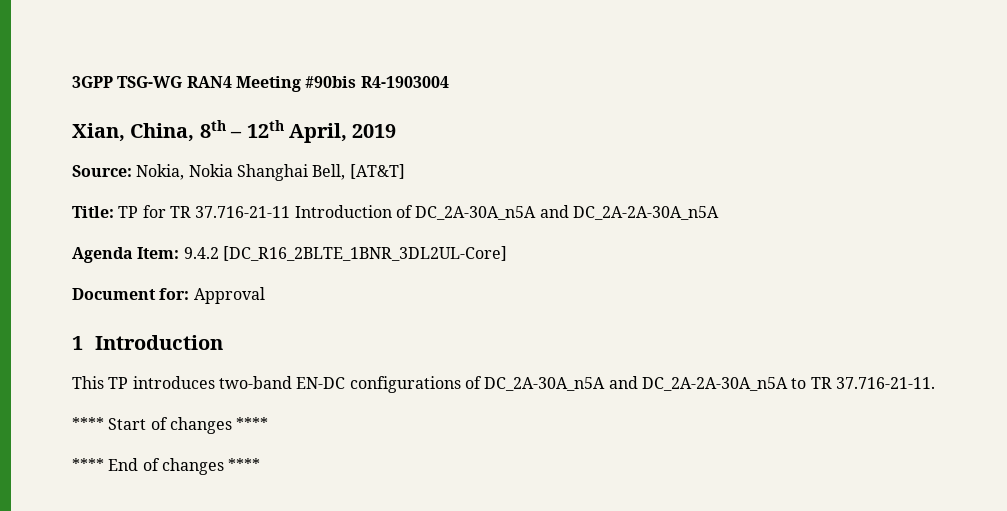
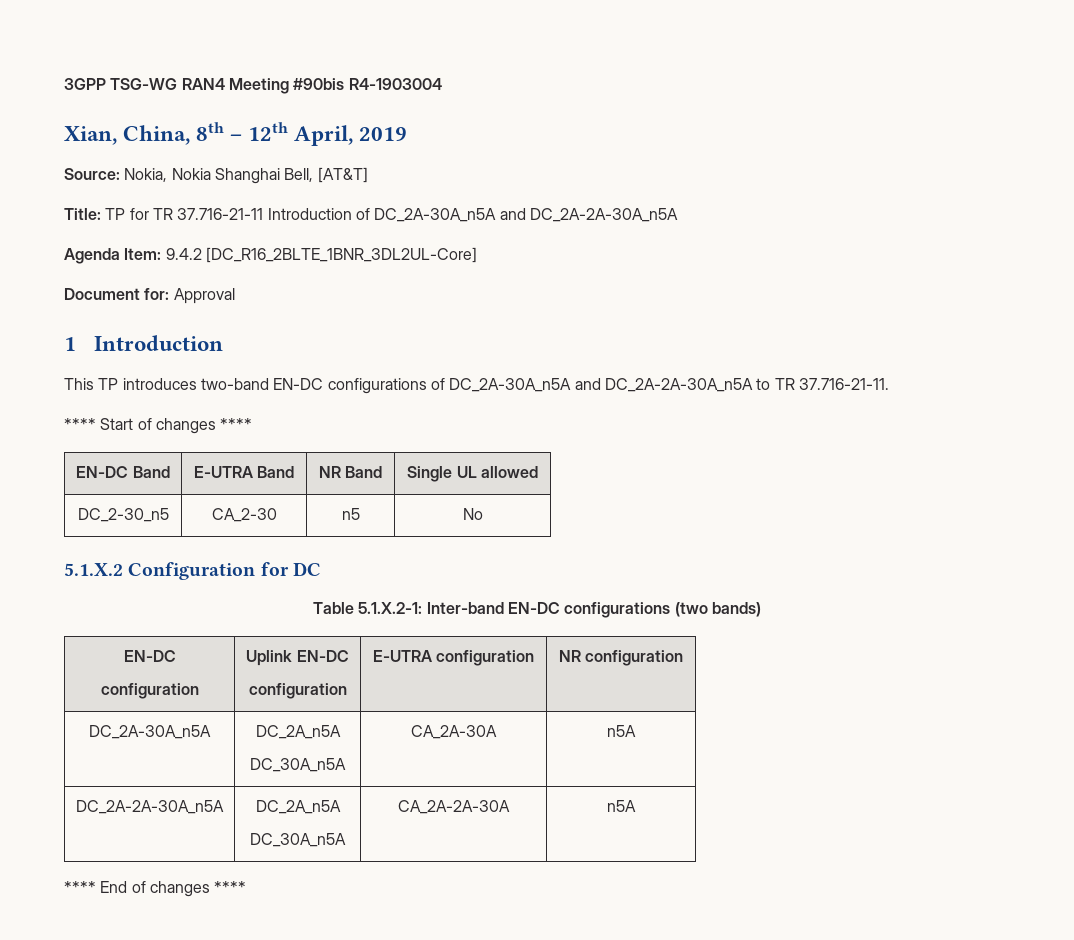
+ EN-DC Band | E-UTRA Band | NR Band | Single UL allowed
+ DC_2-30_n5 | CA_2-30 | n5 | No
+ 5.1.X.2 Configuration for DC
+ Table 5.1.X.2-1: Inter-band EN-DC configurations (two bands)
+ EN-DC
+ configuration | Uplink EN-DC
+ configuration | E-UTRA configuration | NR configuration
+ DC_2A-30A_n5A | DC_2A_n5A
+ DC_30A_n5A | CA_2A-30A | n5A
+ DC_2A-2A-30A_n5A | DC_2A_n5A
+ DC_30A_n5A | CA_2A-2A-30A | n5A

